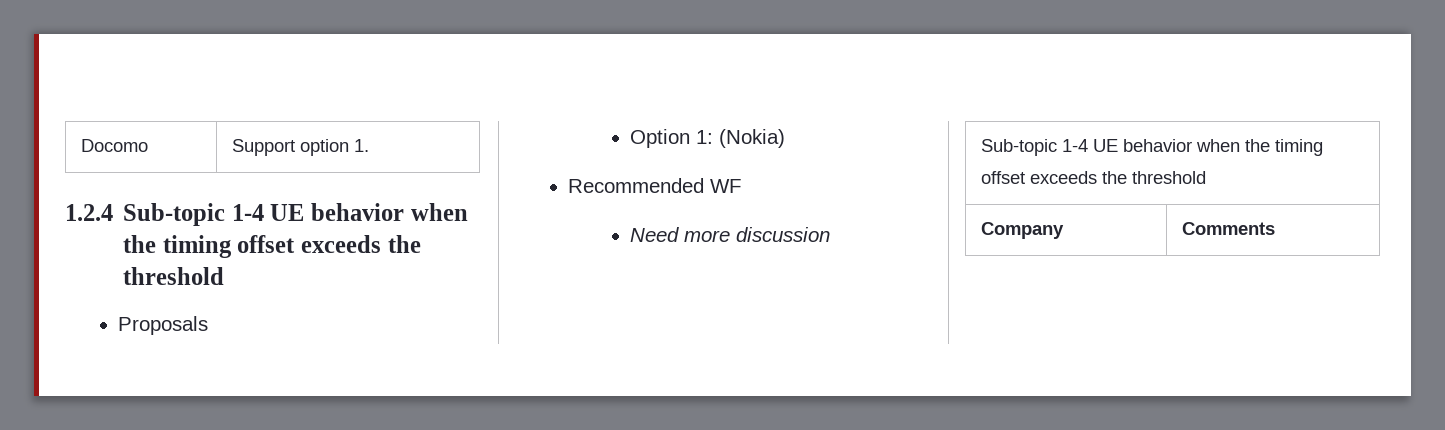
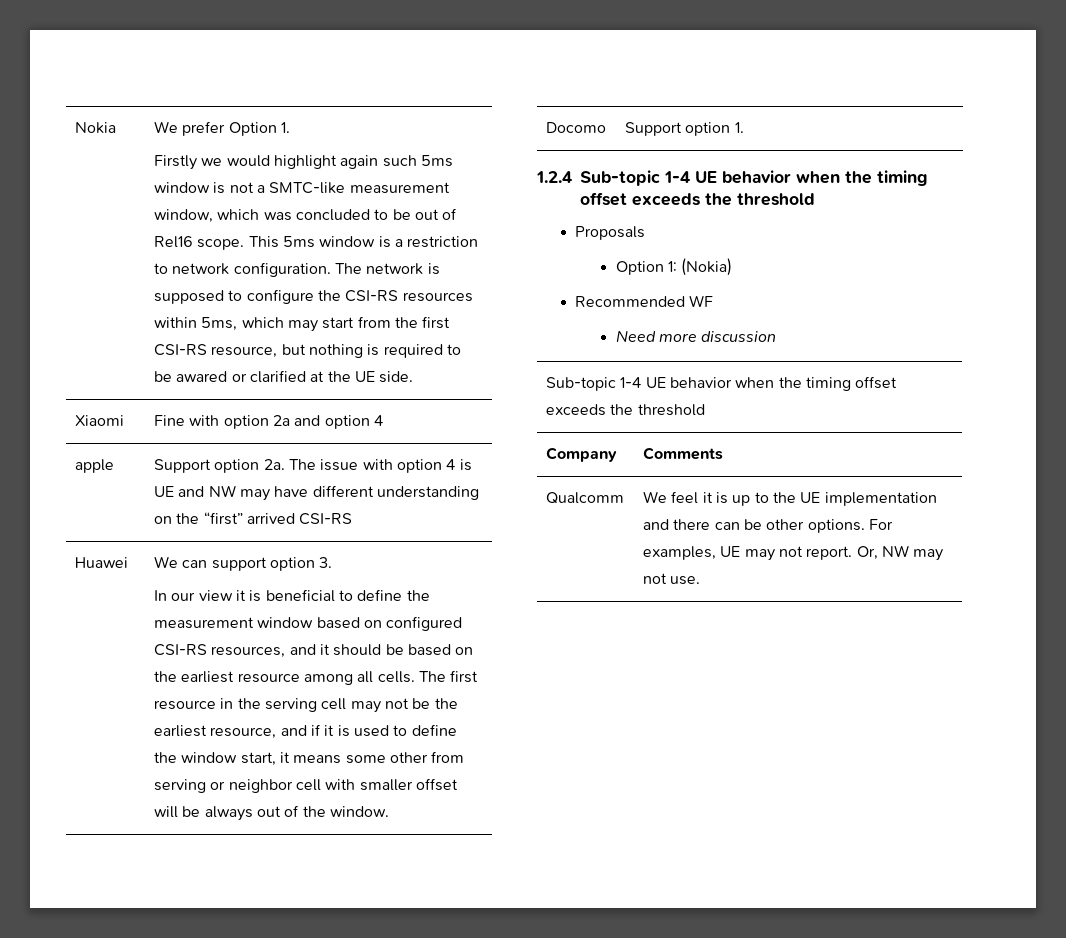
+ Nokia | We prefer Option 1.
+ Firstly we would highlight again such 5ms window is not a SMTC-like measurement window, which was concluded to be out of Rel16 scope. This 5ms window is a restriction to network configuration. The network is supposed to configure the CSI-RS resources within 5ms, which may start from the first CSI-RS resource, but nothing is required to be awared or clarified at the UE side.
+ Xiaomi | Fine with option 2a and option 4
+ apple | Support option 2a. The issue with option 4 is UE and NW may have different understanding on the “first” arrived CSI-RS
+ Huawei | We can support option 3.
+ In our view it is beneficial to define the measurement window based on configured CSI-RS resources, and it should be based on the earliest resource among all cells. The first resource in the serving cell may not be the earliest resource, and if it is used to define the window start, it means some other from serving or neighbor cell with smaller offset will be always out of the window.
+ Qualcomm | We feel it is up to the UE implementation and there can be other options. For examples, UE may not report. Or, NW may not use.

